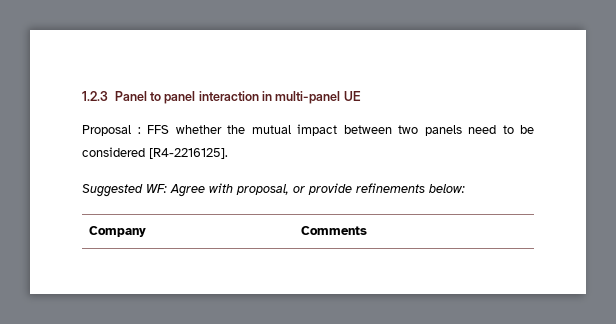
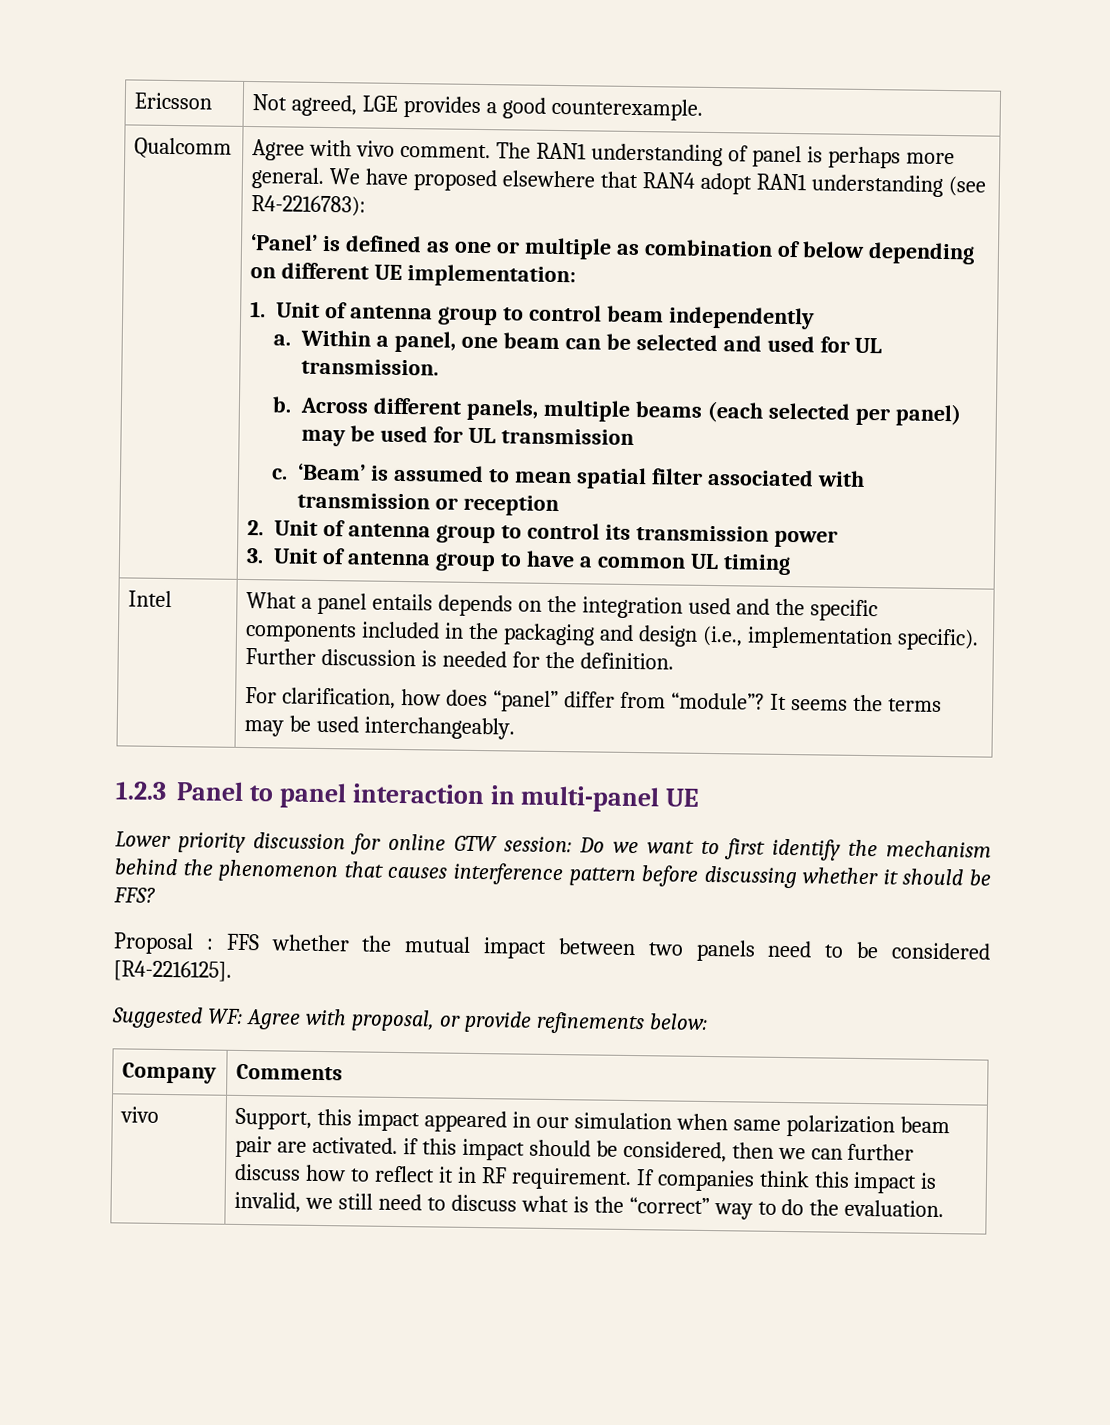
+ Ericsson | Not agreed, LGE provides a good counterexample.
+ Qualcomm | Agree with vivo comment. The RAN1 understanding of panel is perhaps more general. We have proposed elsewhere that RAN4 adopt RAN1 understanding (see R4-2216783):
+ ‘Panel’ is defined as one or multiple as combination of below depending on different UE implementation:
+ 1. Unit of antenna group to control beam independently
+ a. Within a panel, one beam can be selected and used for UL transmission.
+ b. Across different panels, multiple beams (each selected per panel) may be used for UL transmission
+ c. ‘Beam’ is assumed to mean spatial filter associated with transmission or reception
+ 2. Unit of antenna group to control its transmission power
+ 3. Unit of antenna group to have a common UL timing
+ Intel | What a panel entails depends on the integration used and the specific components included in the packaging and design (i.e., implementation specific). Further discussion is needed for the definition.
+ For clarification, how does “panel” differ from “module”? It seems the terms may be used interchangeably.
+ Lower priority discussion for online GTW session: Do we want to first identify the mechanism behind the phenomenon that causes interference pattern before discussing whether it should be FFS?
+ vivo | Support, this impact appeared in our simulation when same polarization beam pair are activated. if this impact should be considered, then we can further discuss how to reflect it in RF requirement. If companies think this impact is invalid, we still need to discuss what is the “correct” way to do the evaluation.

